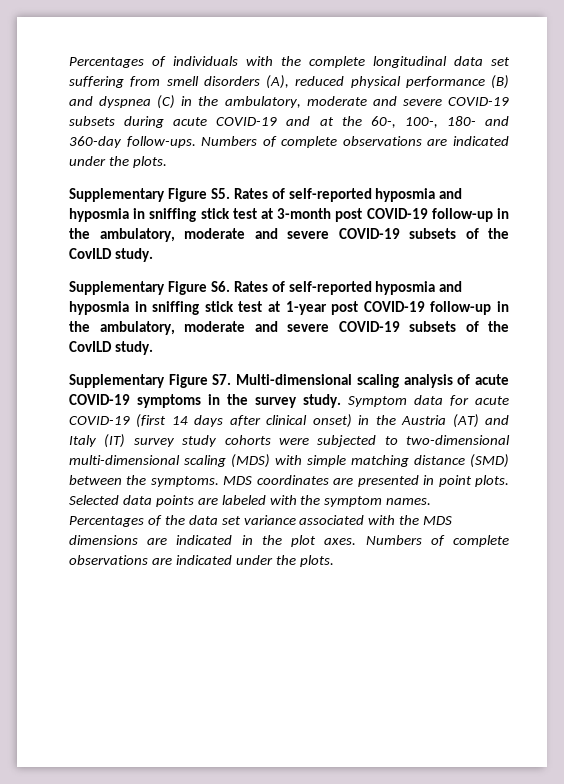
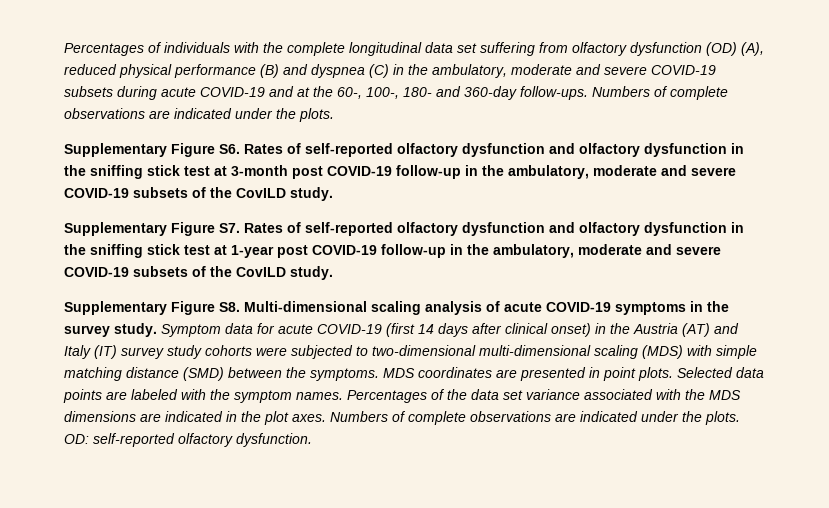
- Percentages of individuals with the complete longitudinal data set suffering from smell disorders (A), reduced physical performance (B) and dyspnea (C) in the ambulatory, moderate and severe COVID-19 subsets during acute COVID-19 and at the 60-, 100-, 180- and 360-day follow-ups.
+ Percentages of individuals with the complete longitudinal data set suffering from olfactory dysfunction (OD) (A), reduced physical performance (B) and dyspnea (C) in the ambulatory, moderate and severe COVID-19 subsets during acute COVID-19 and at the 60-, 100-, 180- and 360-day follow-ups.
- Supplementary Figure S5. Rates of self-reported hyposmia and hyposmia in sniffing stick test at 3-month post COVID-19 follow-up in the ambulatory, moderate and severe COVID-19 subsets of the CovILD study.
+ Supplementary Figure S6. Rates of self-reported olfactory dysfunction and olfactory dysfunction in the sniffing stick test at 3-month post COVID-19 follow-up in the ambulatory, moderate and severe COVID-19 subsets of the CovILD study.
- Supplementary Figure S6. Rates of self-reported hyposmia and hyposmia in sniffing stick test at 1-year post COVID-19 follow-up in the ambulatory, moderate and severe COVID-19 subsets of the CovILD study.
+ Supplementary Figure S7. Rates of self-reported olfactory dysfunction and olfactory dysfunction in the sniffing stick test at 1-year post COVID-19 follow-up in the ambulatory, moderate and severe COVID-19 subsets of the CovILD study.
- Supplementary Figure S7. Multi-dimensional scaling analysis of acute COVID-19 symptoms in the survey study.
+ Supplementary Figure S8. Multi-dimensional scaling analysis of acute COVID-19 symptoms in the survey study.
+ OD: self-reported olfactory dysfunction.

